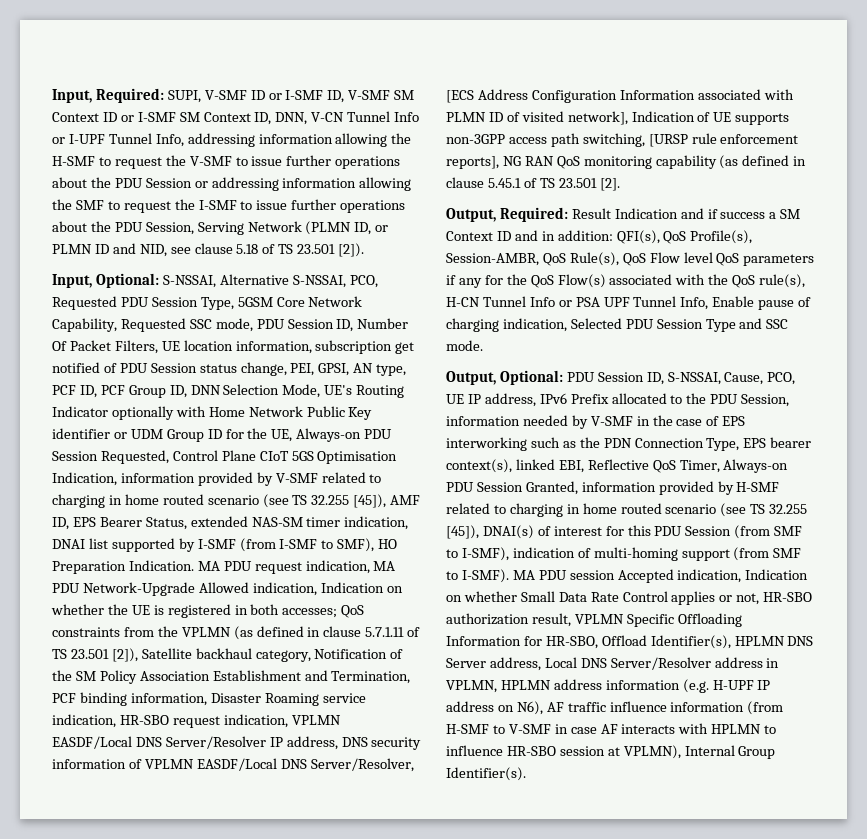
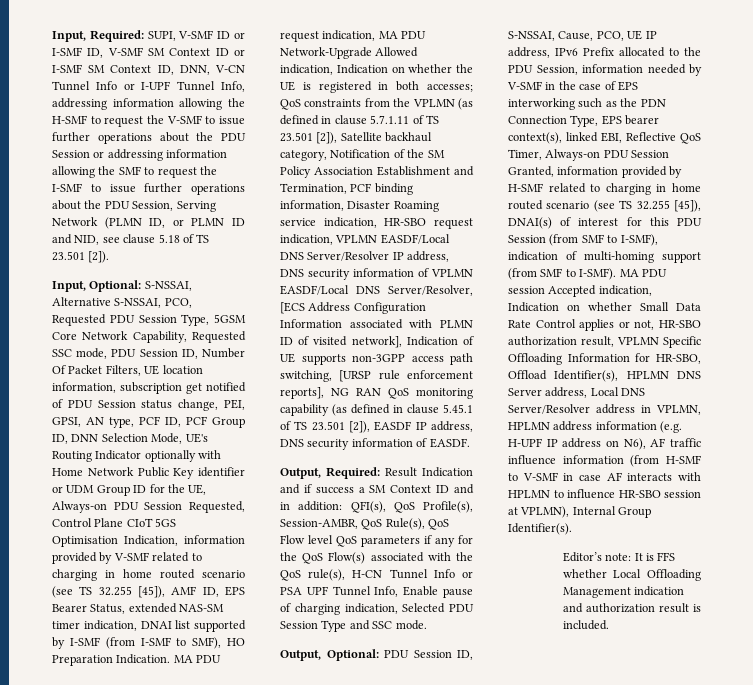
- QoS constraints from the VPLMN (as defined in clause 5.7.1.11 of TS 23.501 [2]), Satellite backhaul category, Notification of the SM Policy Association Establishment and Termination, PCF binding information, Disaster Roaming service indication, HR-SBO request indication, VPLMN EASDF/Local DNS Server/Resolver IP address, DNS security information of VPLMN EASDF/Local DNS Server/Resolver, [ECS Address Configuration Information associated with PLMN ID of visited network], Indication of UE supports non-3GPP access path switching, [URSP rule enforcement reports], NG RAN QoS monitoring capability (as defined in clause 5.45.1 of TS 23.501 [2].
+ QoS constraints from the VPLMN (as defined in clause 5.7.1.11 of TS 23.501 [2]), Satellite backhaul category, Notification of the SM Policy Association Establishment and Termination, PCF binding information, Disaster Roaming service indication, HR-SBO request indication, VPLMN EASDF/Local DNS Server/Resolver IP address, DNS security information of VPLMN EASDF/Local DNS Server/Resolver, [ECS Address Configuration Information associated with PLMN ID of visited network], Indication of UE supports non-3GPP access path switching, [URSP rule enforcement reports], NG RAN QoS monitoring capability (as defined in clause 5.45.1 of TS 23.501 [2]), EASDF IP address, DNS security information of EASDF.
+ Editor’s note: It is FFS whether Local Offloading Management indication and authorization result is included.

